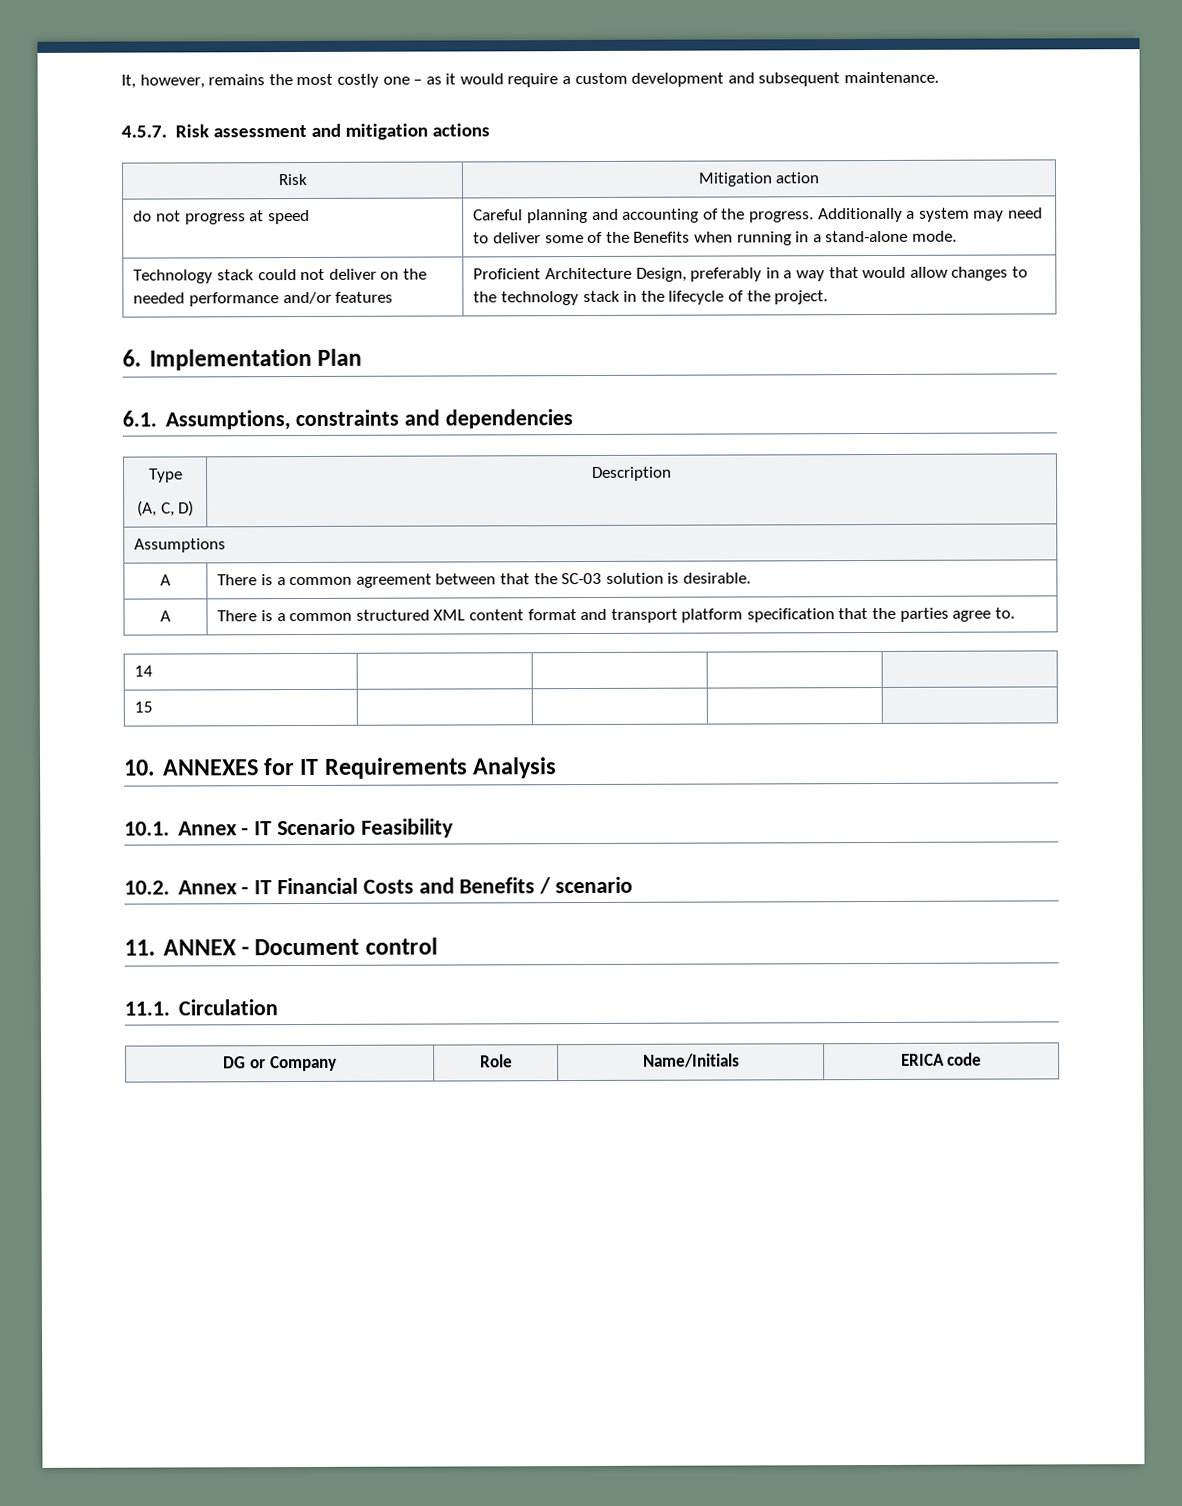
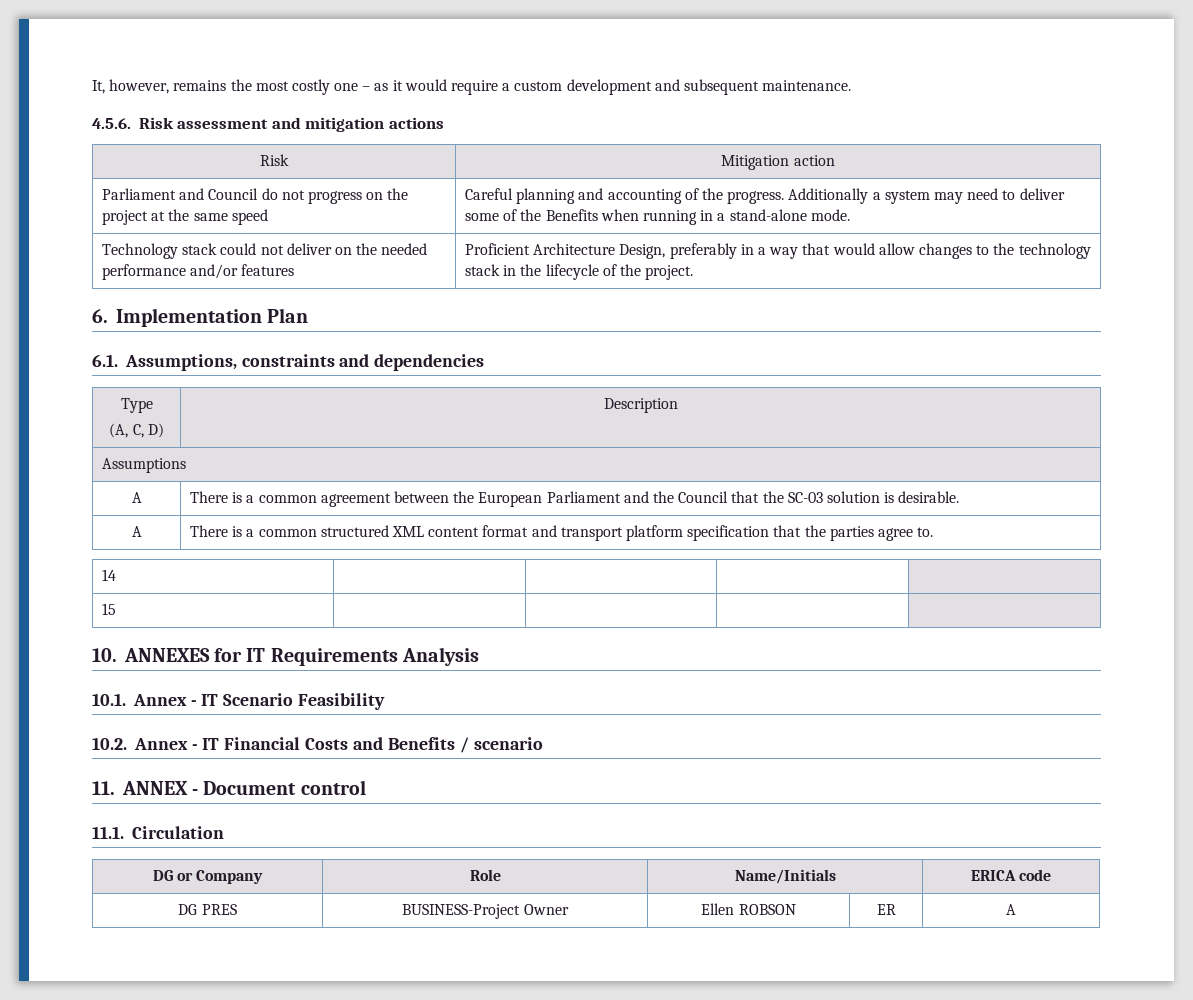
- 4.5.7. Risk assessment and mitigation actions
+ 4.5.6. Risk assessment and mitigation actions
- do not progress at speed | Careful planning and accounting of the progress. Additionally a system may need to deliver some of the Benefits when running in a stand-alone mode.
+ Parliament and Council do not progress on the project at the same speed | Careful planning and accounting of the progress. Additionally a system may need to deliver some of the Benefits when running in a stand-alone mode.
- A | There is a common agreement between that the SC-03 solution is desirable.
+ A | There is a common agreement between the European Parliament and the Council that the SC-03 solution is desirable.
+ DG PRES | BUSINESS-Project Owner | Ellen ROBSON | ER | A

